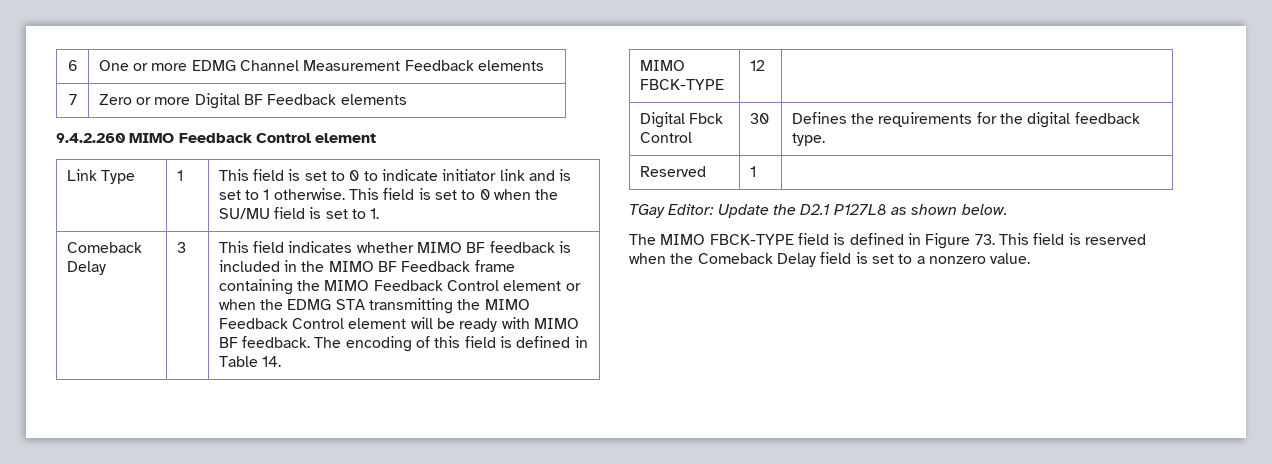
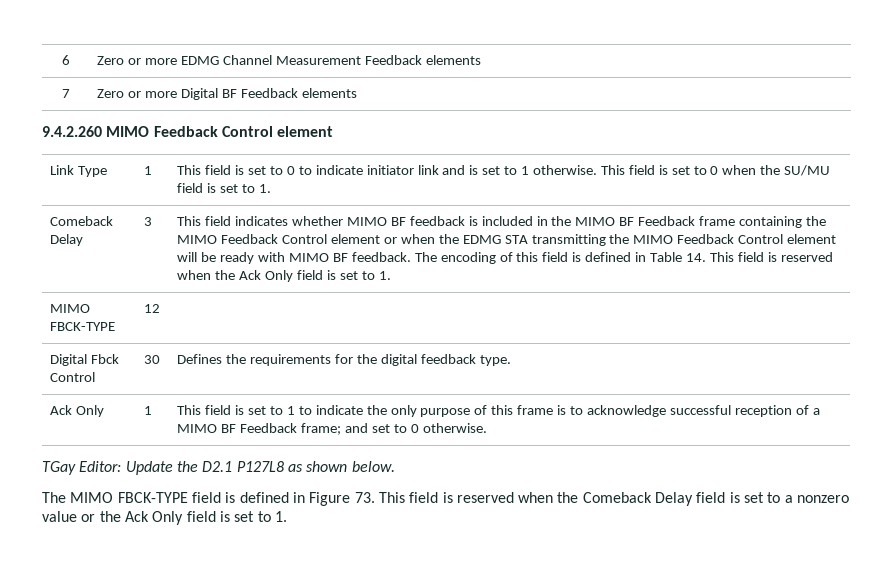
- 6 | One or more EDMG Channel Measurement Feedback elements
+ 6 | Zero or more EDMG Channel Measurement Feedback elements
- The encoding of this field is defined in Table 14.
+ The encoding of this field is defined in Table 14. This field is reserved when the Ack Only field is set to 1.
- Reserved | 1 |
+ Ack Only | 1 | This field is set to 1 to indicate the only purpose of this frame is to acknowledge successful reception of a MIMO BF Feedback frame; and set to 0 otherwise.
- The MIMO FBCK-TYPE field is defined in Figure 73. This field is reserved when the Comeback Delay field is set to a nonzero value.
+ The MIMO FBCK-TYPE field is defined in Figure 73. This field is reserved when the Comeback Delay field is set to a nonzero value or the Ack Only field is set to 1.

